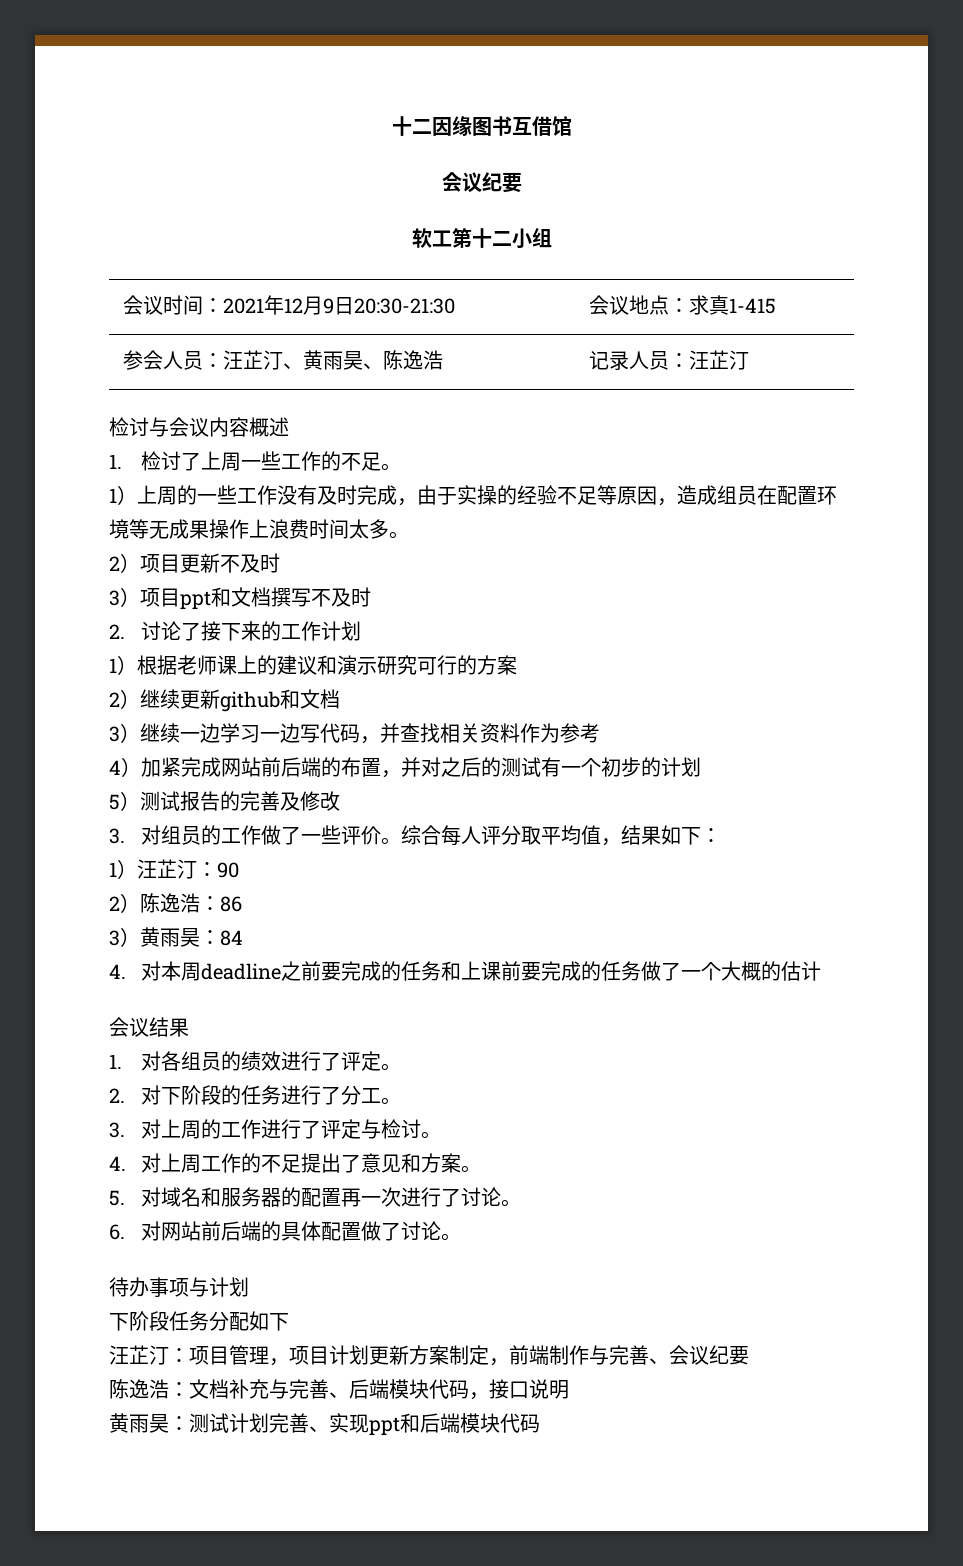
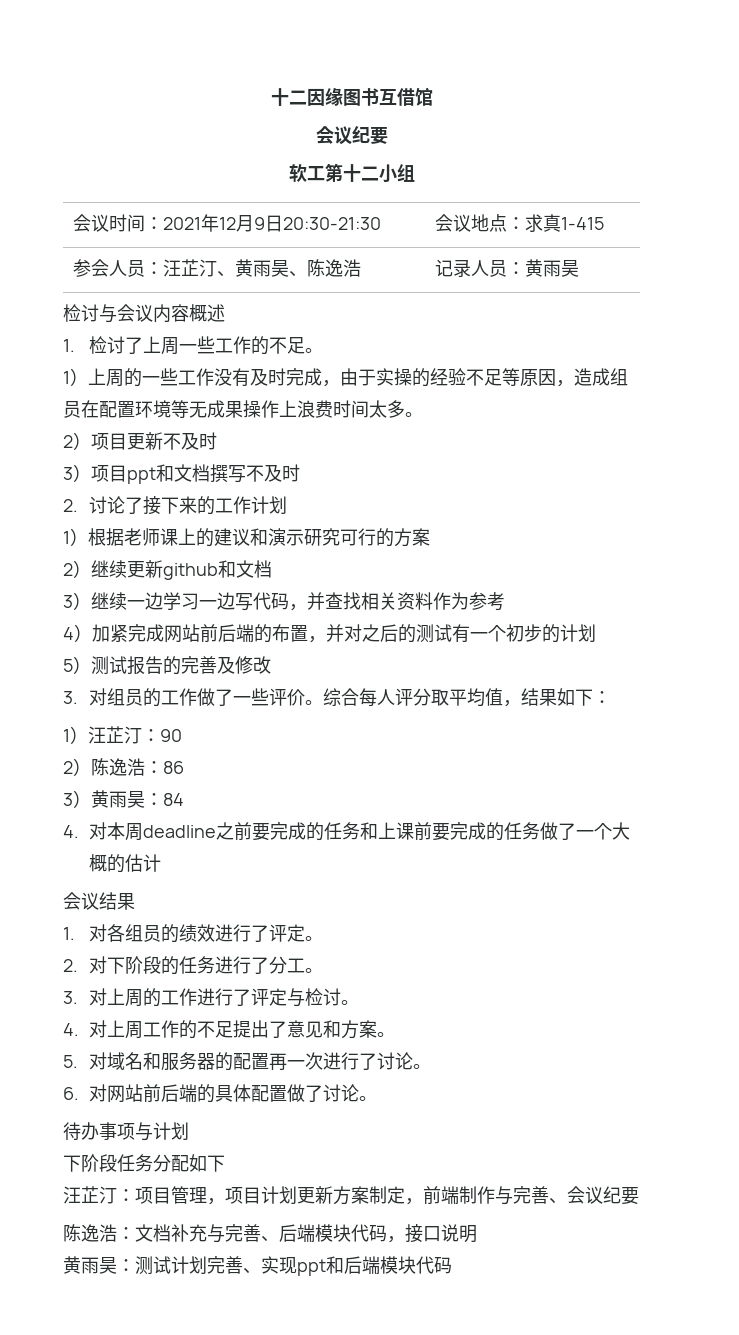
- 参会人员：汪芷汀、黄雨昊、陈逸浩 | 记录人员：汪芷汀
+ 参会人员：汪芷汀、黄雨昊、陈逸浩 | 记录人员：黄雨昊

